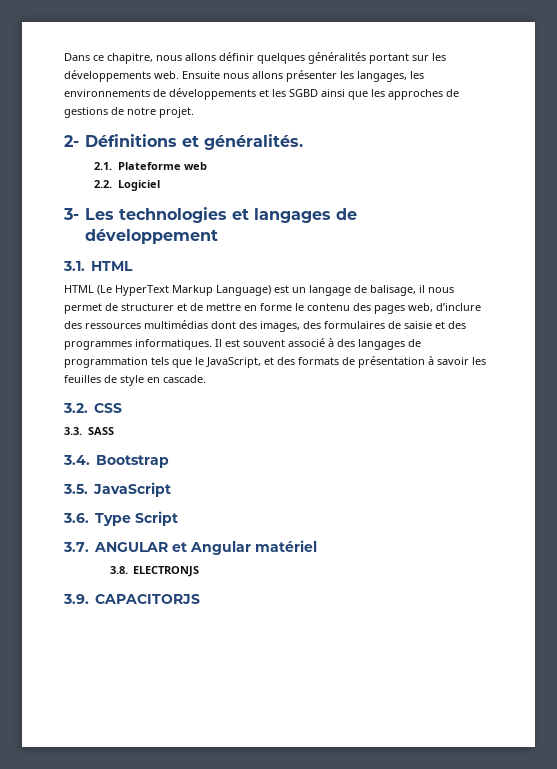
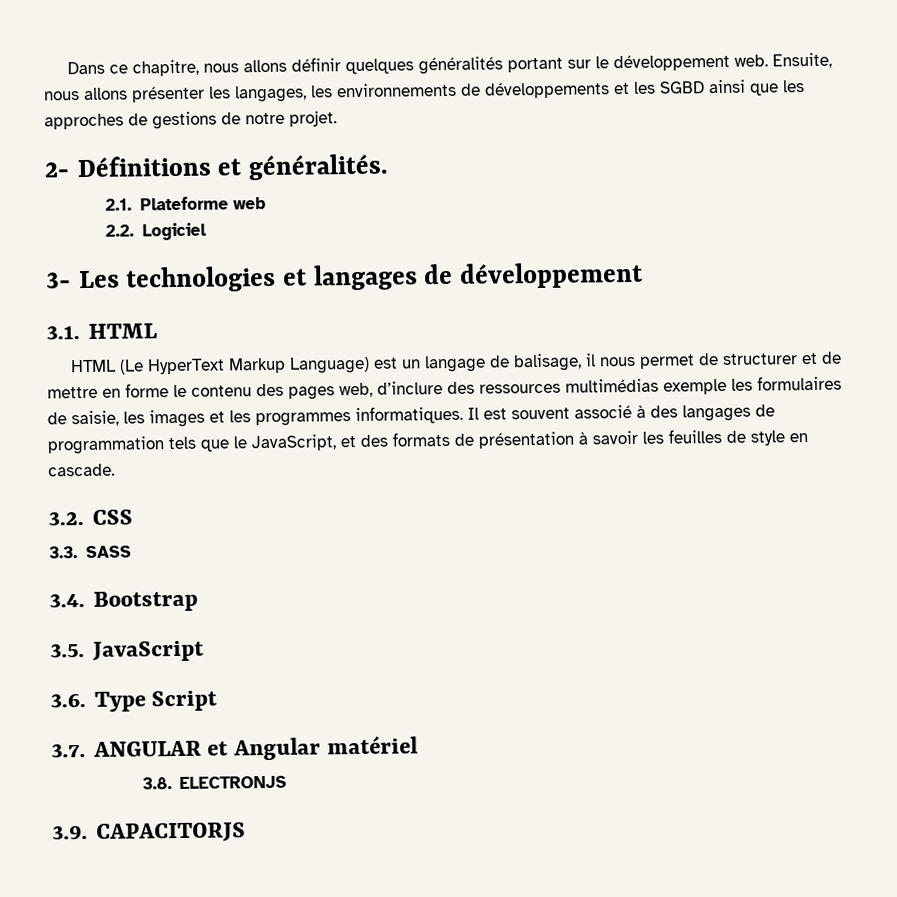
- Dans ce chapitre, nous allons définir quelques généralités portant sur les développements web. Ensuite nous allons présenter les langages, les environnements de développements et les SGBD ainsi que les approches de gestions de notre projet.
+ Dans ce chapitre, nous allons définir quelques généralités portant sur le développement web. Ensuite, nous allons présenter les langages, les environnements de développements et les SGBD ainsi que les approches de gestions de notre projet.
- HTML (Le HyperText Markup Language) est un langage de balisage, il nous permet de structurer et de mettre en forme le contenu des pages web, d’inclure des ressources multimédias dont des images, des formulaires de saisie et des programmes informatiques.
+ HTML (Le HyperText Markup Language) est un langage de balisage, il nous permet de structurer et de mettre en forme le contenu des pages web, d’inclure des ressources multimédias exemple les formulaires de saisie, les images et les programmes informatiques.

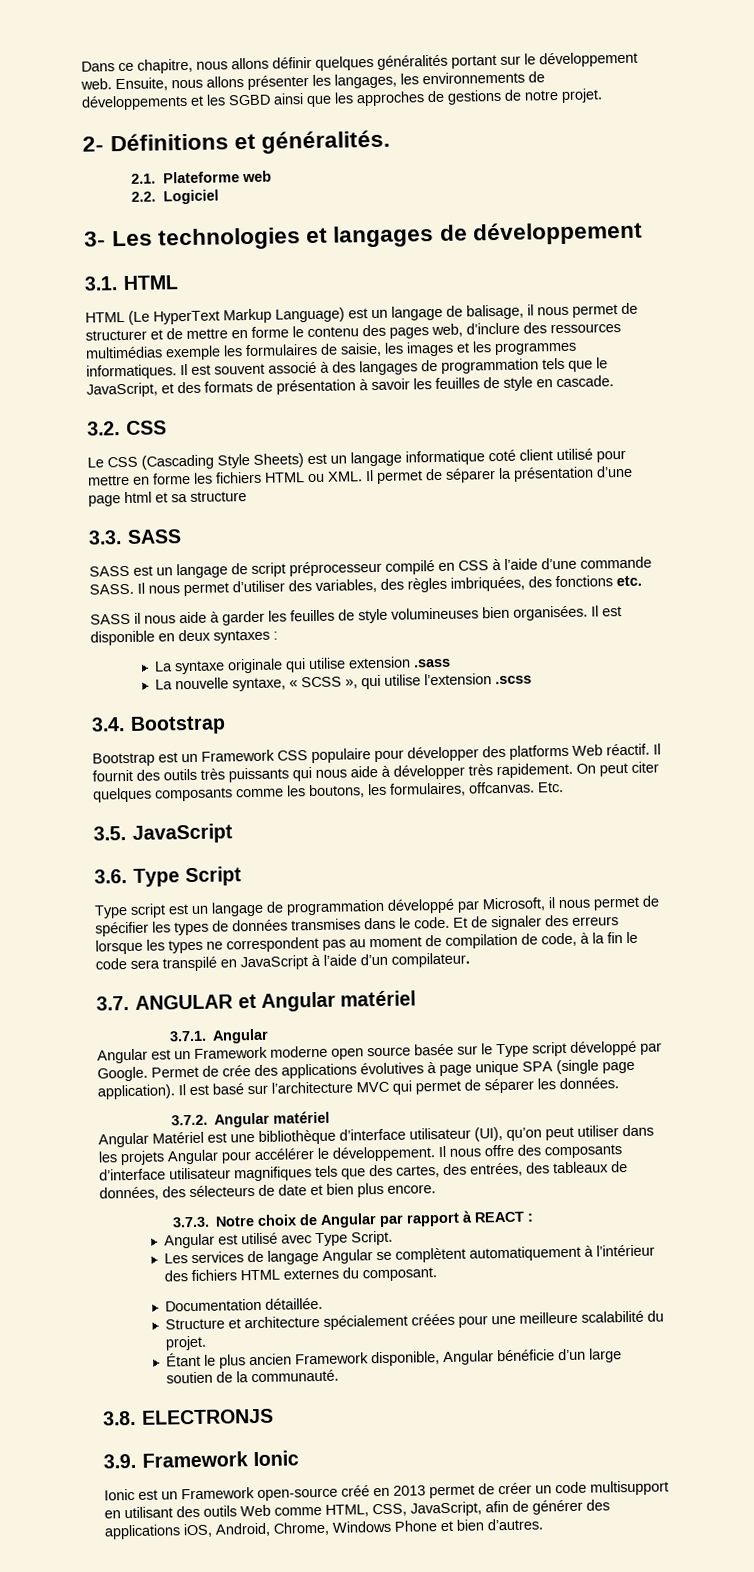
+ Le CSS (Cascading Style Sheets) est un langage informatique coté client utilisé pour mettre en forme les fichiers HTML ou XML. Il permet de séparer la présentation d’une page html et sa structure
  3.3. SASS
+ SASS est un langage de script préprocesseur compilé en CSS à l’aide d’une commande SASS. Il nous permet d’utiliser des variables, des règles imbriquées, des fonctions etc.
+ SASS il nous aide à garder les feuilles de style volumineuses bien organisées. Il est disponible en deux syntaxes :
+ La syntaxe originale qui utilise extension .sass
+ La nouvelle syntaxe, « SCSS », qui utilise l’extension .scss
  3.4. Bootstrap
+ Bootstrap est un Framework CSS populaire pour développer des platforms Web réactif. Il fournit des outils très puissants qui nous aide à développer très rapidement. On peut citer quelques composants comme les boutons, les formulaires, offcanvas. Etc.
+ Type script est un langage de programmation développé par Microsoft, il nous permet de spécifier les types de données transmises dans le code. Et de signaler des erreurs lorsque les types ne correspondent pas au moment de compilation de code, à la fin le code sera transpilé en JavaScript à l’aide d’un compilateur.
+ 3.7.1. Angular
+ Angular est un Framework moderne open source basée sur le Type script développé par Google. Permet de crée des applications évolutives à page unique SPA (single page application). Il est basé sur l’architecture MVC qui permet de séparer les données.
+ 3.7.2. Angular matériel
+ Angular Matériel est une bibliothèque d’interface utilisateur (UI), qu’on peut utiliser dans les projets Angular pour accélérer le développement. Il nous offre des composants d’interface utilisateur magnifiques tels que des cartes, des entrées, des tableaux de données, des sélecteurs de date et bien plus encore.
+ 3.7.3. Notre choix de Angular par rapport à REACT :
+ Angular est utilisé avec Type Script.
+ Les services de langage Angular se complètent automatiquement à l’intérieur des fichiers HTML externes du composant.
+ Documentation détaillée.
+ Structure et architecture spécialement créées pour une meilleure scalabilité du projet.
+ Étant le plus ancien Framework disponible, Angular bénéficie d’un large soutien de la communauté.
  3.8. ELECTRONJS
- 3.9. CAPACITORJS
+ 3.9. Framework Ionic
+ Ionic est un Framework open-source créé en 2013 permet de créer un code multisupport en utilisant des outils Web comme HTML, CSS, JavaScript, afin de générer des applications iOS, Android, Chrome, Windows Phone et bien d’autres.

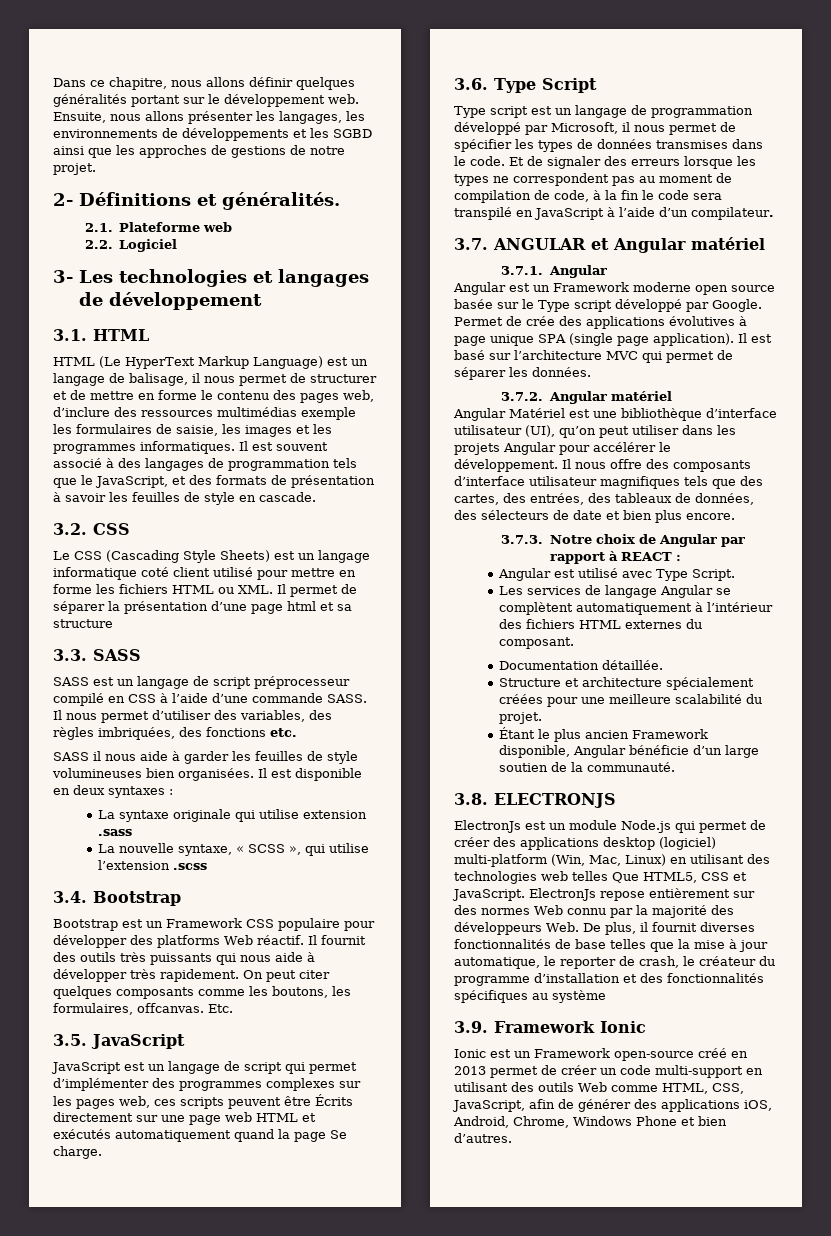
+ JavaScript est un langage de script qui permet d’implémenter des programmes complexes sur les pages web, ces scripts peuvent être Écrits directement sur une page web HTML et exécutés automatiquement quand la page Se charge.
+ ElectronJs est un module Node.js qui permet de créer des applications desktop (logiciel) multi-platform (Win, Mac, Linux) en utilisant des technologies web telles Que HTML5, CSS et JavaScript. ElectronJs repose entièrement sur des normes Web connu par la majorité des développeurs Web. De plus, il fournit diverses fonctionnalités de base telles que la mise à jour automatique, le reporter de crash, le créateur du programme d’installation et des fonctionnalités spécifiques au système
- Ionic est un Framework open-source créé en 2013 permet de créer un code multisupport en utilisant des outils Web comme HTML, CSS, JavaScript, afin de générer des applications iOS, Android, Chrome, Windows Phone et bien d’autres.
+ Ionic est un Framework open-source créé en 2013 permet de créer un code multi-support en utilisant des outils Web comme HTML, CSS, JavaScript, afin de générer des applications iOS, Android, Chrome, Windows Phone et bien d’autres.

